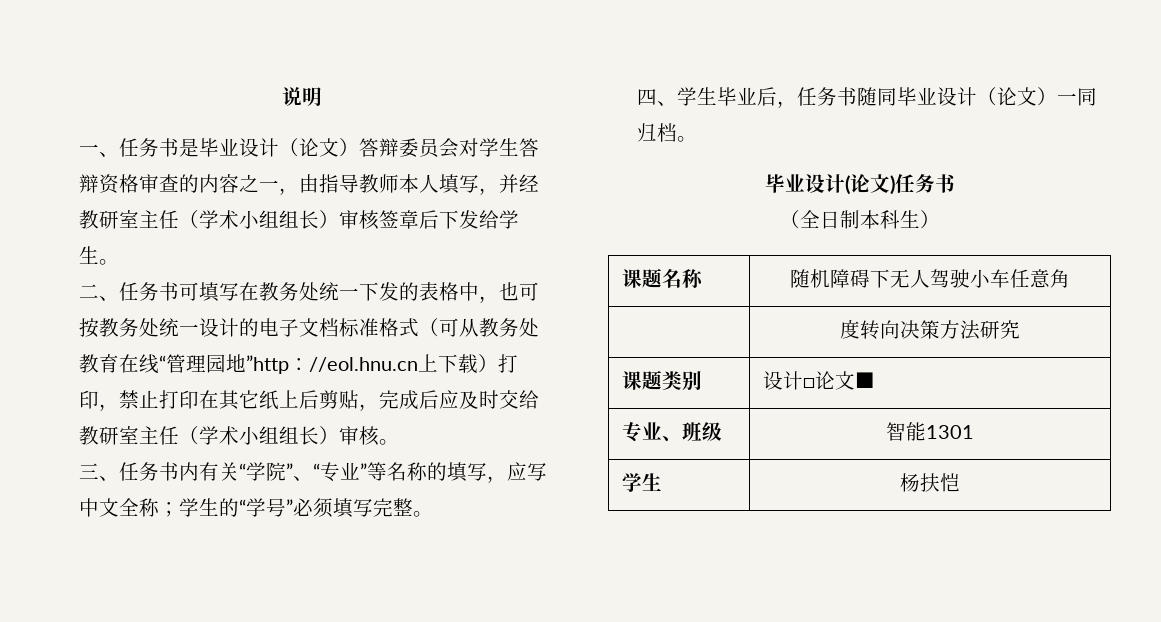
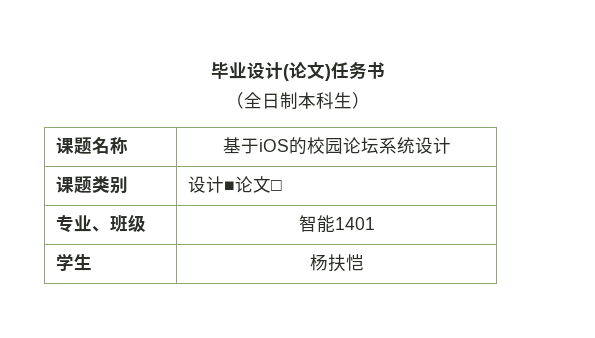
- 说明
- 一、任务书是毕业设计（论文）答辩委员会对学生答辩资格审查的内容之一，由指导教师本人填写，并经教研室主任（学术小组组长）审核签章后下发给学生。
- 二、任务书可填写在教务处统一下发的表格中，也可按教务处统一设计的电子文档标准格式（可从教务处教育在线“管理园地”http：//eol.hnu.cn上下载）打印，禁止打印在其它纸上后剪贴，完成后应及时交给教研室主任（学术小组组长）审核。
- 三、任务书内有关“学院”、“专业”等名称的填写，应写中文全称；学生的“学号”必须填写完整。
- 四、学生毕业后，任务书随同毕业设计（论文）一同归档。
- 课题名称 | 随机障碍下无人驾驶小车任意角
- | 度转向决策方法研究
+ 课题名称 | 基于iOS的校园论坛系统设计
- 课题类别 | 设计□论文■
+ 课题类别 | 设计■论文□
- 专业、班级 | 智能1301
+ 专业、班级 | 智能1401

